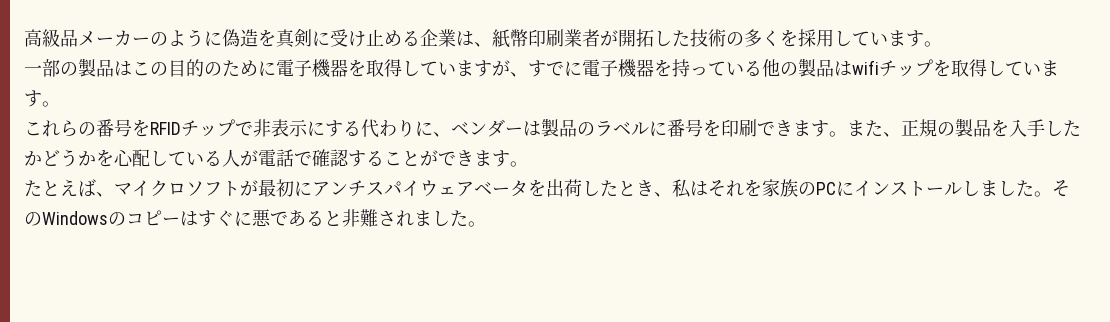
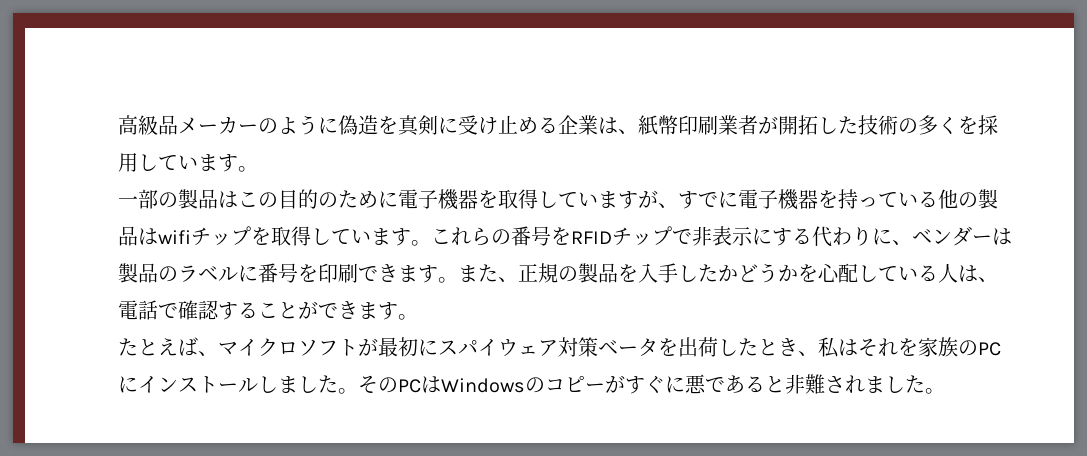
- 一部の製品はこの目的のために電子機器を取得していますが、すでに電子機器を持っている他の製品はwifiチップを取得しています。
- これらの番号をRFIDチップで非表示にする代わりに、ベンダーは製品のラベルに番号を印刷できます。
+ 一部の製品はこの目的のために電子機器を取得していますが、すでに電子機器を持っている他の製品はwifiチップを取得しています。これらの番号をRFIDチップで非表示にする代わりに、ベンダーは製品のラベルに番号を印刷できます。
- また、正規の製品を入手したかどうかを心配している人が電話で確認することができます。
+ また、正規の製品を入手したかどうかを心配している人は、電話で確認することができます。
- たとえば、マイクロソフトが最初にアンチスパイウェアベータを出荷したとき、私はそれを家族のPCにインストールしました。
+ たとえば、マイクロソフトが最初にスパイウェア対策ベータを出荷したとき、私はそれを家族のPCにインストールしました。
- そのWindowsのコピーはすぐに悪であると非難されました。
+ そのPCはWindowsのコピーがすぐに悪であると非難されました。

